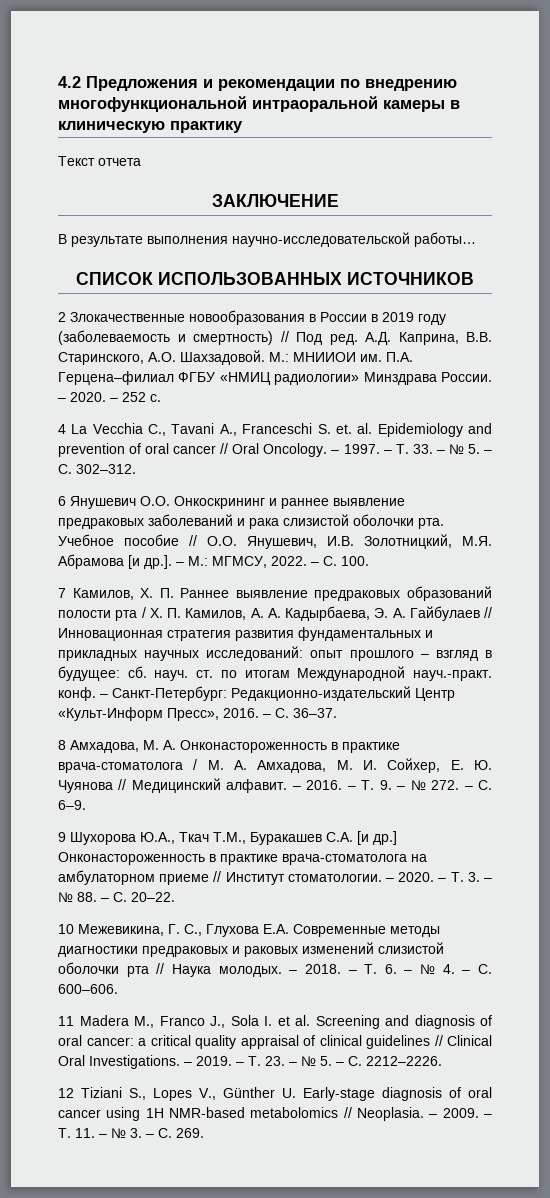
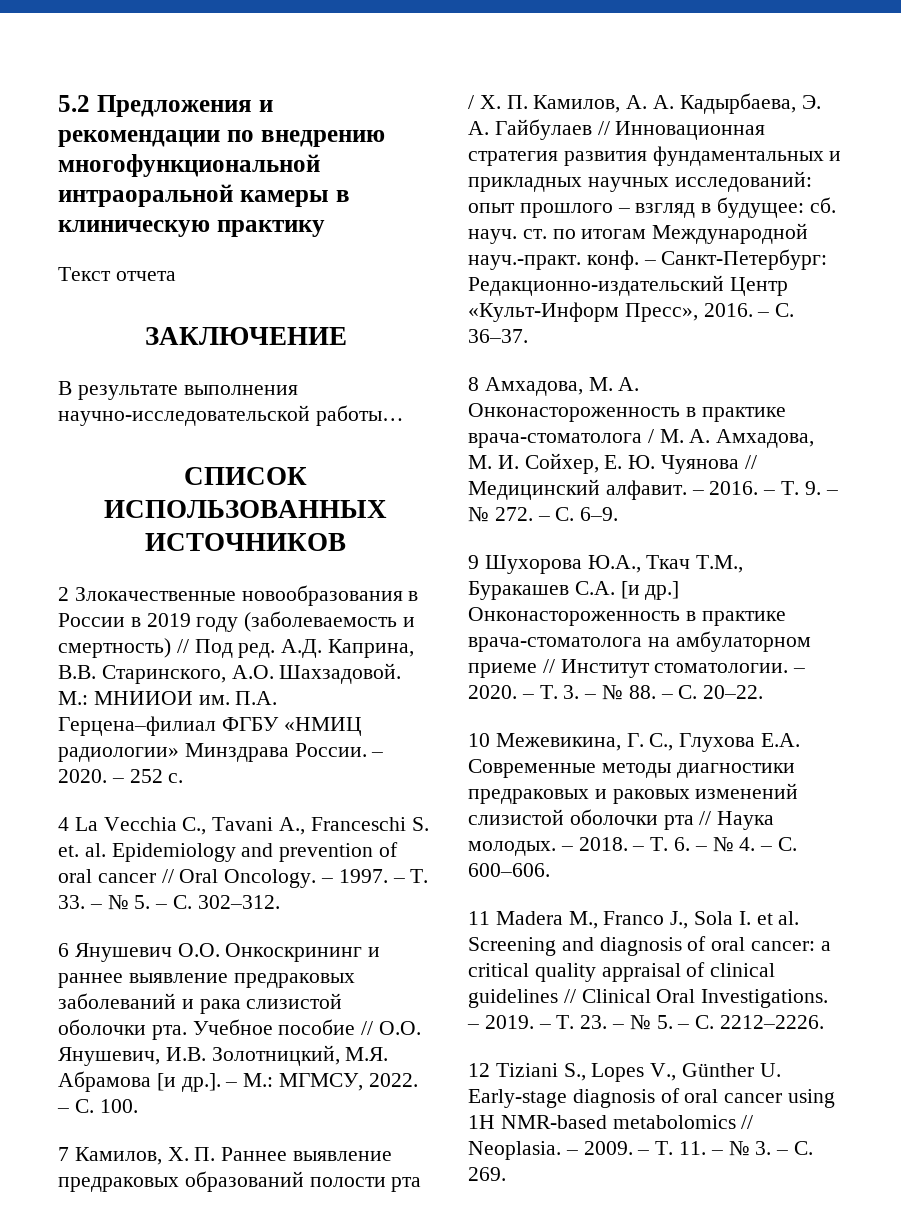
- 4.2 Предложения и рекомендации по внедрению многофункциональной интраоральной камеры в клиническую практику
+ 5.2 Предложения и рекомендации по внедрению многофункциональной интраоральной камеры в клиническую практику

